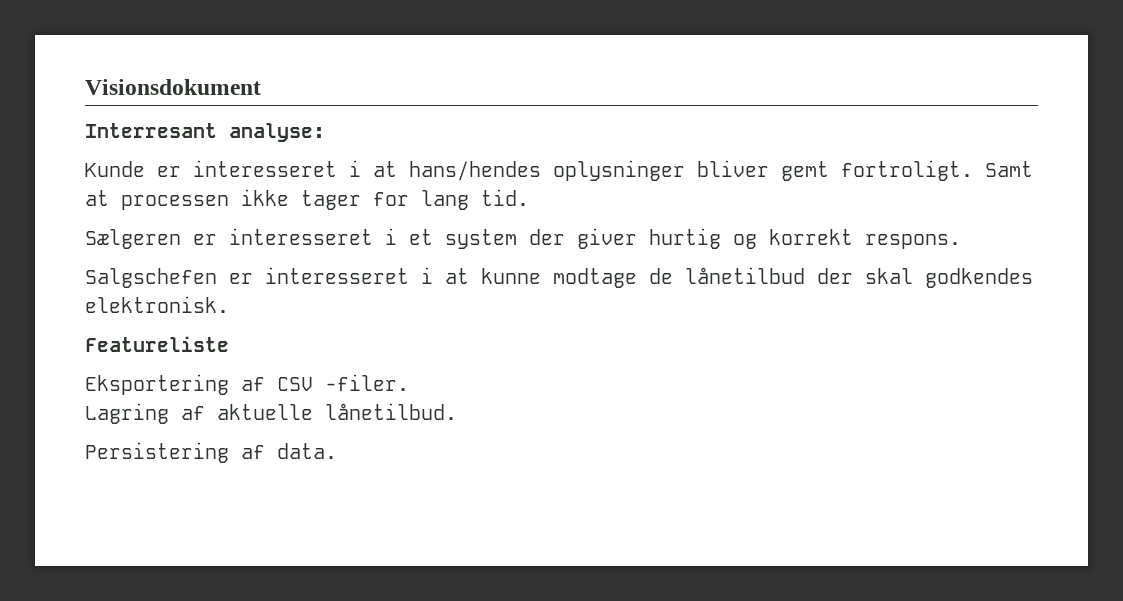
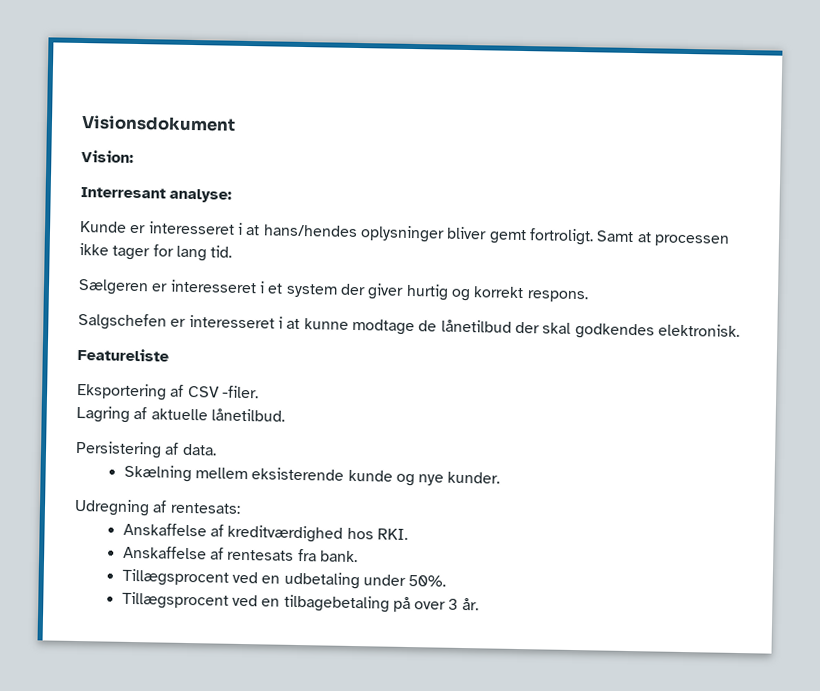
+ Vision:
+ Skælning mellem eksisterende kunde og nye kunder.
+ Udregning af rentesats:
+ Anskaffelse af kreditværdighed hos RKI.
+ Anskaffelse af rentesats fra bank.
+ Tillægsprocent ved en udbetaling under 50%.
+ Tillægsprocent ved en tilbagebetaling på over 3 år.

